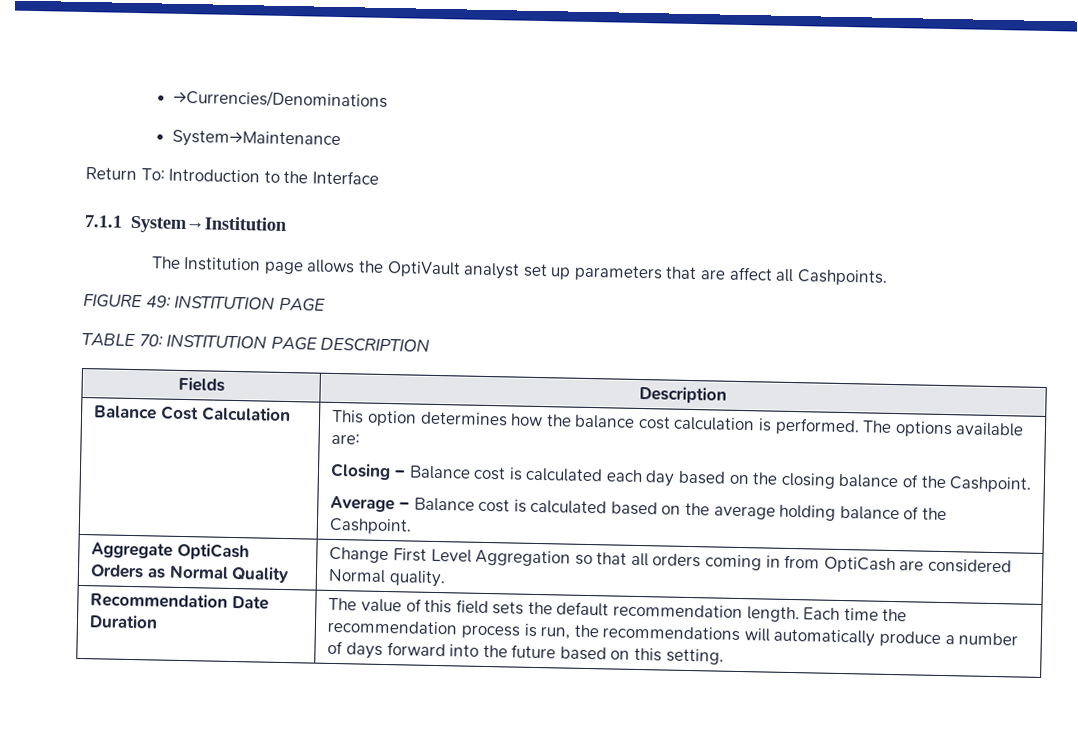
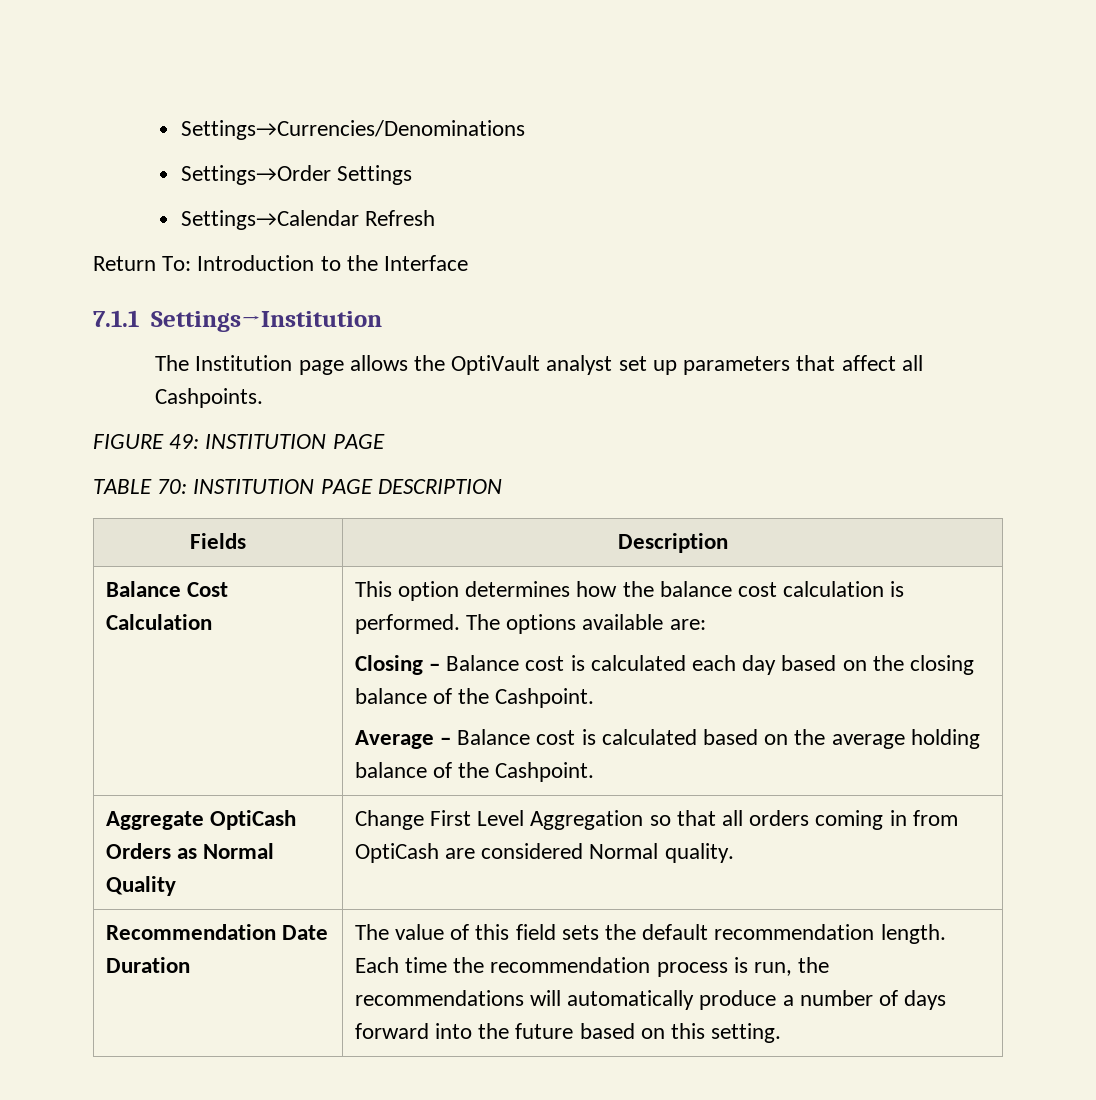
- →Currencies/Denominations
- System→Maintenance
+ Settings→Currencies/Denominations
+ Settings→Order Settings
+ Settings→Calendar Refresh
- 7.1.1 System→Institution
+ 7.1.1 Settings→Institution
- The Institution page allows the OptiVault analyst set up parameters that are affect all Cashpoints.
+ The Institution page allows the OptiVault analyst set up parameters that affect all Cashpoints.

